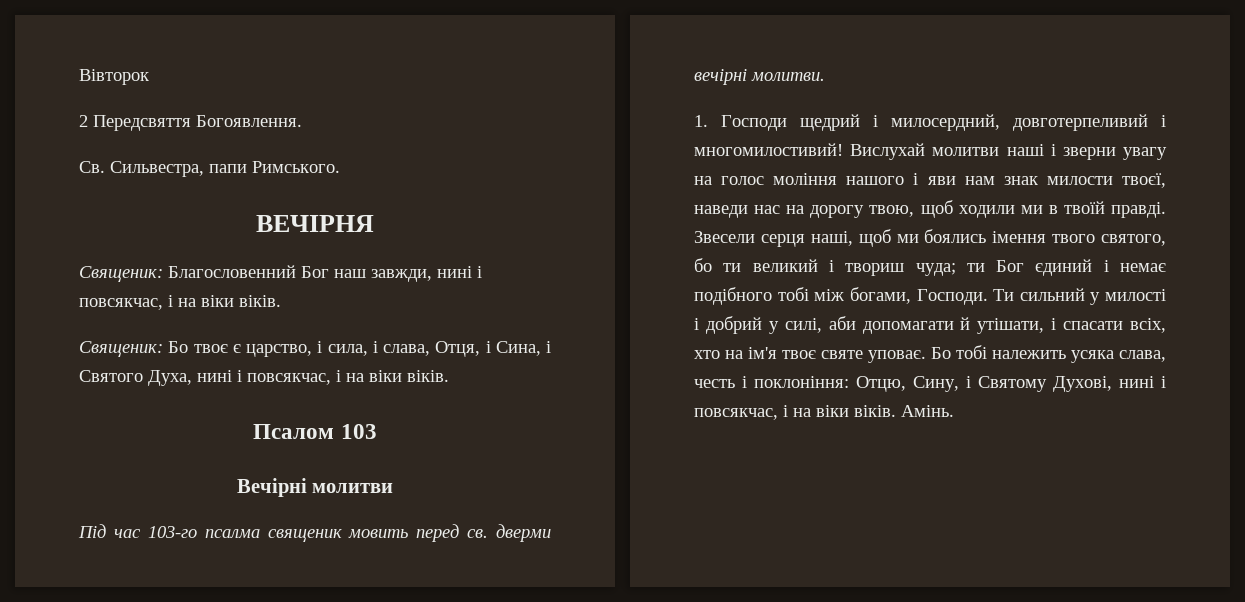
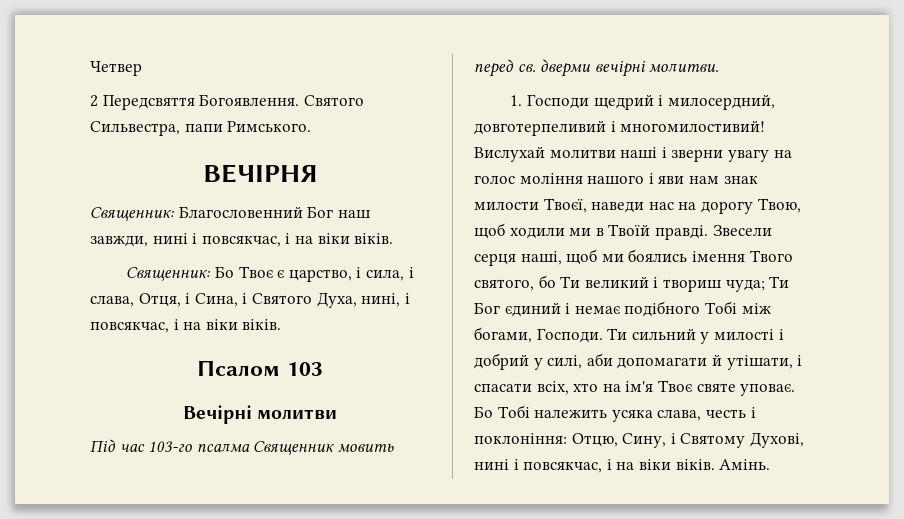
- Вівторок
+ Четвер
- 2 Передсвяття Богоявлення.
- Св. Сильвестра, папи Римського.
+ 2 Передсвяття Богоявлення. Святого Сильвестра, папи Римського.
- Священик: Благословенний Бог наш завжди, нині і повсякчас, і на віки віків.
+ Священник: Благословенний Бог наш завжди, нині і повсякчас, і на віки віків.
- Священик: Бо твоє є царство, і сила, і слава, Отця, і Сина, і Святого Духа, нині і повсякчас, і на віки віків.
+ Священник: Бо Твоє є царство, і сила, і слава, Отця, і Сина, і Святого Духа, нині, і повсякчас, і на віки віків.
- Під час 103-го псалма священик мовить перед св. дверми вечірні молитви.
+ Під час 103-го псалма Священник мовить перед св. дверми вечірні молитви.
- Вислухай молитви наші і зверни увагу на голос моління нашого і яви нам знак милости твоєї, наведи нас на дорогу твою, щоб ходили ми в твоїй правді.
+ Вислухай молитви наші і зверни увагу на голос моління нашого і яви нам знак милости Твоєї, наведи нас на дорогу Твою, щоб ходили ми в Твоїй правді.
- Звесели серця наші, щоб ми боялись імення твого святого, бо ти великий і твориш чуда; ти Бог єдиний і немає подібного тобі між богами, Господи.
+ Звесели серця наші, щоб ми боялись імення Твого святого, бо Ти великий і твориш чуда; Ти Бог єдиний і немає подібного Тобі між богами, Господи.
- Ти сильний у милості і добрий у силі, аби допомагати й утішати, і спасати всіх, хто на ім'я твоє святе уповає.
+ Ти сильний у милості і добрий у силі, аби допомагати й утішати, і спасати всіх, хто на ім'я Твоє святе уповає.
- Бо тобі належить усяка слава, честь і поклоніння: Отцю, Сину, і Святому Духові, нині і повсякчас, і на віки віків.
+ Бо Тобі належить усяка слава, честь і поклоніння: Отцю, Сину, і Святому Духові, нині і повсякчас, і на віки віків.

